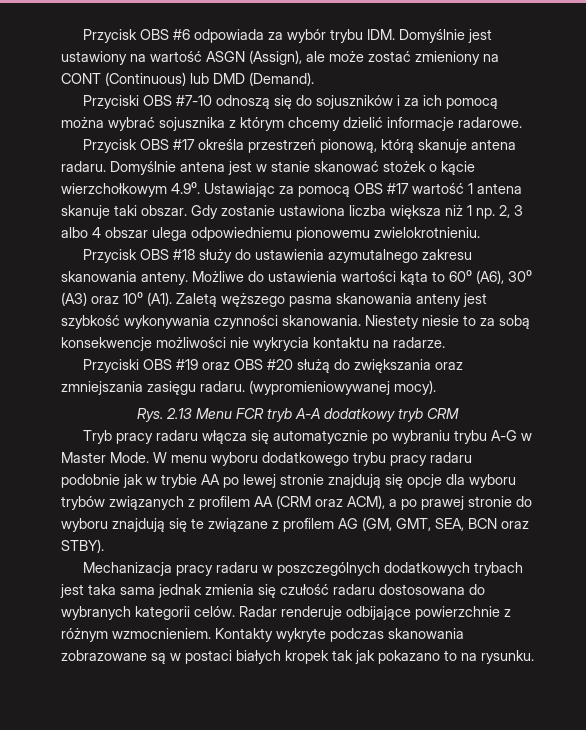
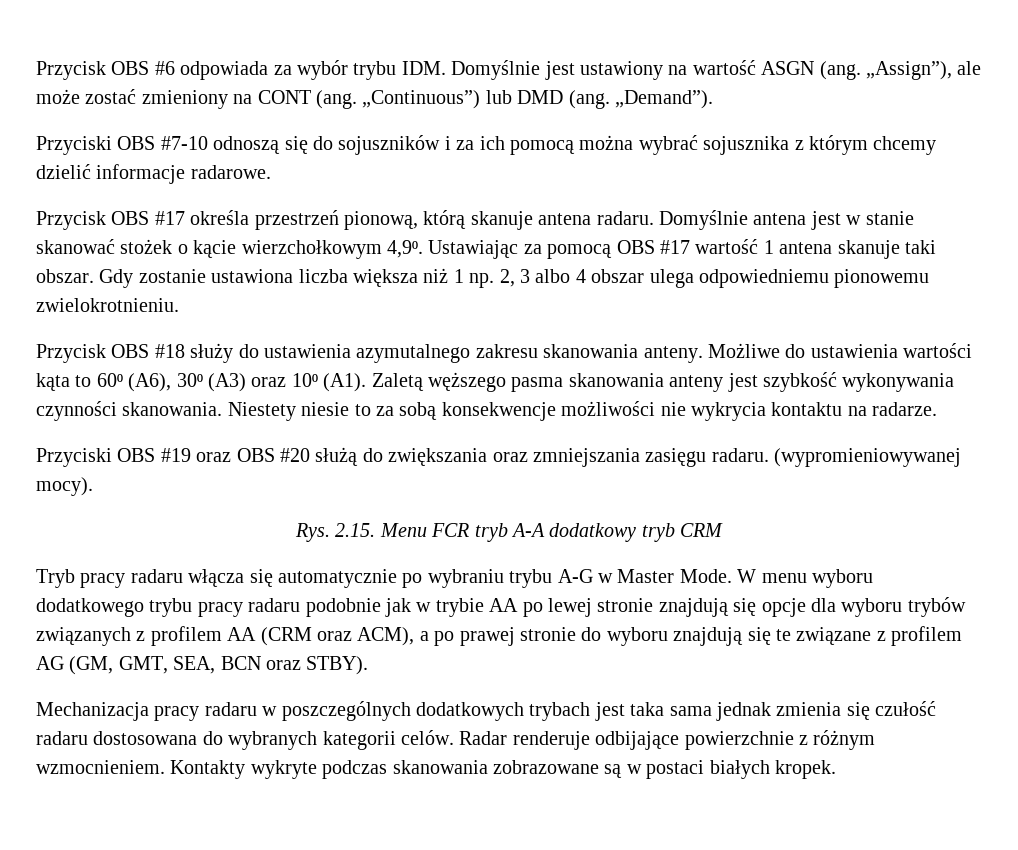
- Przycisk OBS #6 odpowiada za wybór trybu IDM. Domyślnie jest ustawiony na wartość ASGN (Assign), ale może zostać zmieniony na CONT (Continuous) lub DMD (Demand).
+ Przycisk OBS #6 odpowiada za wybór trybu IDM. Domyślnie jest ustawiony na wartość ASGN (ang. „Assign”), ale może zostać zmieniony na CONT (ang. „Continuous”) lub DMD (ang. „Demand”).
- Domyślnie antena jest w stanie skanować stożek o kącie wierzchołkowym 4.9⁰. Ustawiając za pomocą OBS #17 wartość 1 antena skanuje taki obszar.
+ Domyślnie antena jest w stanie skanować stożek o kącie wierzchołkowym 4,9⁰. Ustawiając za pomocą OBS #17 wartość 1 antena skanuje taki obszar.
- Rys. 2.13 Menu FCR tryb A-A dodatkowy tryb CRM
+ Rys. 2.15. Menu FCR tryb A-A dodatkowy tryb CRM
- Kontakty wykryte podczas skanowania zobrazowane są w postaci białych kropek tak jak pokazano to na rysunku.
+ Kontakty wykryte podczas skanowania zobrazowane są w postaci białych kropek.

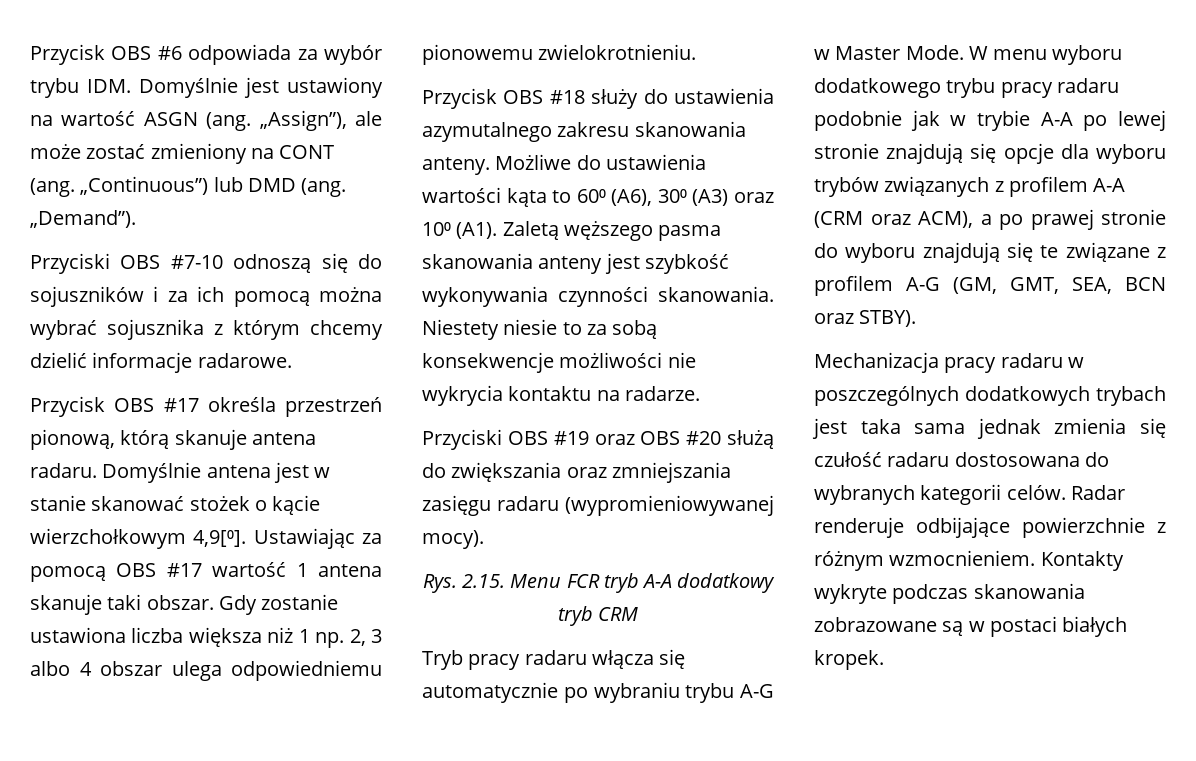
- Domyślnie antena jest w stanie skanować stożek o kącie wierzchołkowym 4,9⁰.
+ Domyślnie antena jest w stanie skanować stożek o kącie wierzchołkowym 4,9[⁰].
- Przyciski OBS #19 oraz OBS #20 służą do zwiększania oraz zmniejszania zasięgu radaru. (wypromieniowywanej mocy).
+ Przyciski OBS #19 oraz OBS #20 służą do zwiększania oraz zmniejszania zasięgu radaru (wypromieniowywanej mocy).
- W menu wyboru dodatkowego trybu pracy radaru podobnie jak w trybie AA po lewej stronie znajdują się opcje dla wyboru trybów związanych z profilem AA (CRM oraz ACM), a po prawej stronie do wyboru znajdują się te związane z profilem AG (GM, GMT, SEA, BCN oraz STBY).
+ W menu wyboru dodatkowego trybu pracy radaru podobnie jak w trybie A-A po lewej stronie znajdują się opcje dla wyboru trybów związanych z profilem A-A (CRM oraz ACM), a po prawej stronie do wyboru znajdują się te związane z profilem A-G (GM, GMT, SEA, BCN oraz STBY).

